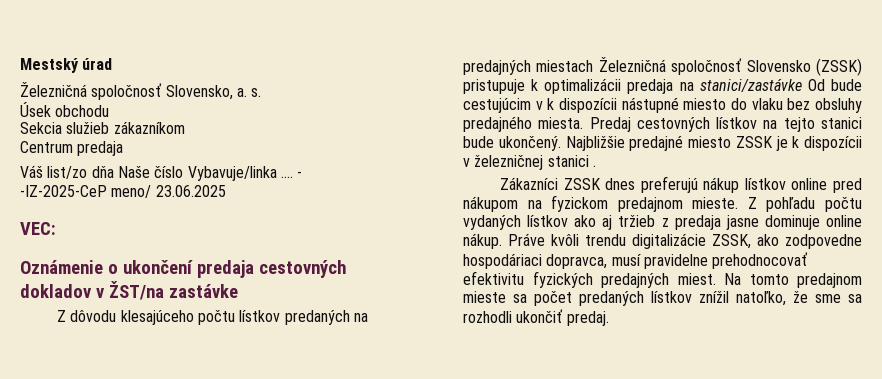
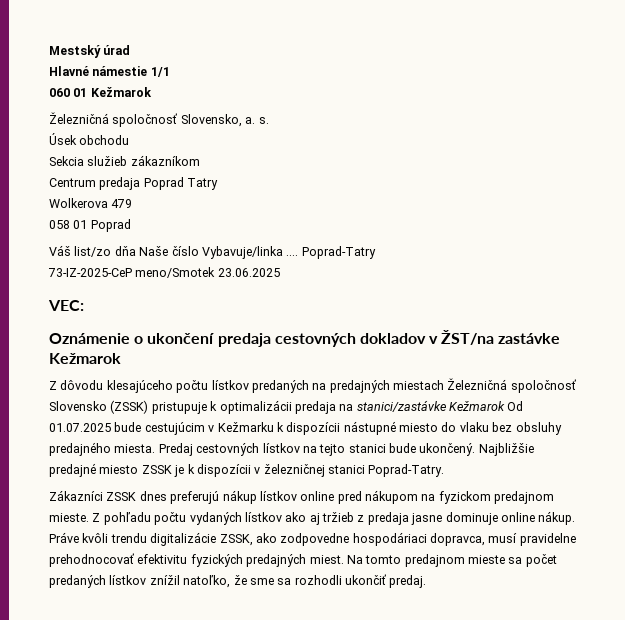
+ Hlavné námestie 1/1
+ 060 01 Kežmarok
- Centrum predaja
+ Centrum predaja Poprad Tatry
+ Wolkerova 479
+ 058 01 Poprad
- -
- -IZ-2025-CeP meno/ 23.06.2025
+ Poprad-Tatry
+ 73-IZ-2025-CeP meno/Smotek 23.06.2025
- Oznámenie o ukončení predaja cestovných dokladov v ŽST/na zastávke
+ Oznámenie o ukončení predaja cestovných dokladov v ŽST/na zastávke Kežmarok
- Z dôvodu klesajúceho počtu lístkov predaných na predajných miestach Železničná spoločnosť Slovensko (ZSSK) pristupuje k optimalizácii predaja na stanici/zastávke Od bude cestujúcim v k dispozícii nástupné miesto do vlaku bez obsluhy predajného miesta.
+ Z dôvodu klesajúceho počtu lístkov predaných na predajných miestach Železničná spoločnosť Slovensko (ZSSK) pristupuje k optimalizácii predaja na stanici/zastávke Kežmarok Od 01.07.2025 bude cestujúcim v Kežmarku k dispozícii nástupné miesto do vlaku bez obsluhy predajného miesta.
- Najbližšie predajné miesto ZSSK je k dispozícii v železničnej stanici .
+ Najbližšie predajné miesto ZSSK je k dispozícii v železničnej stanici Poprad-Tatry.

